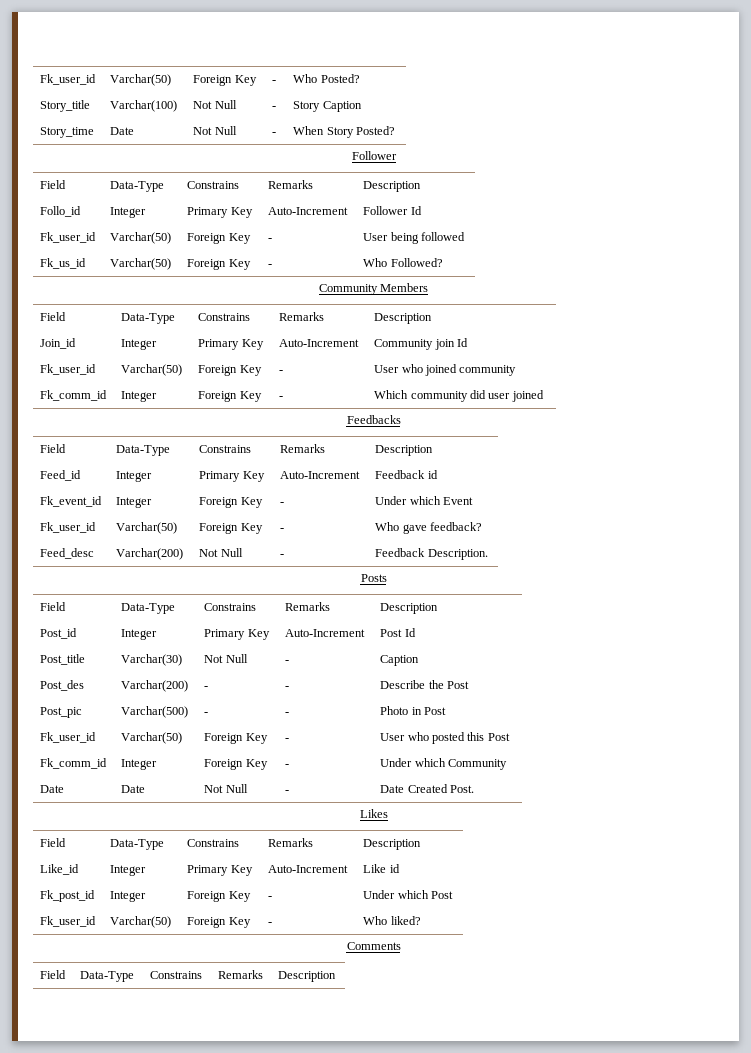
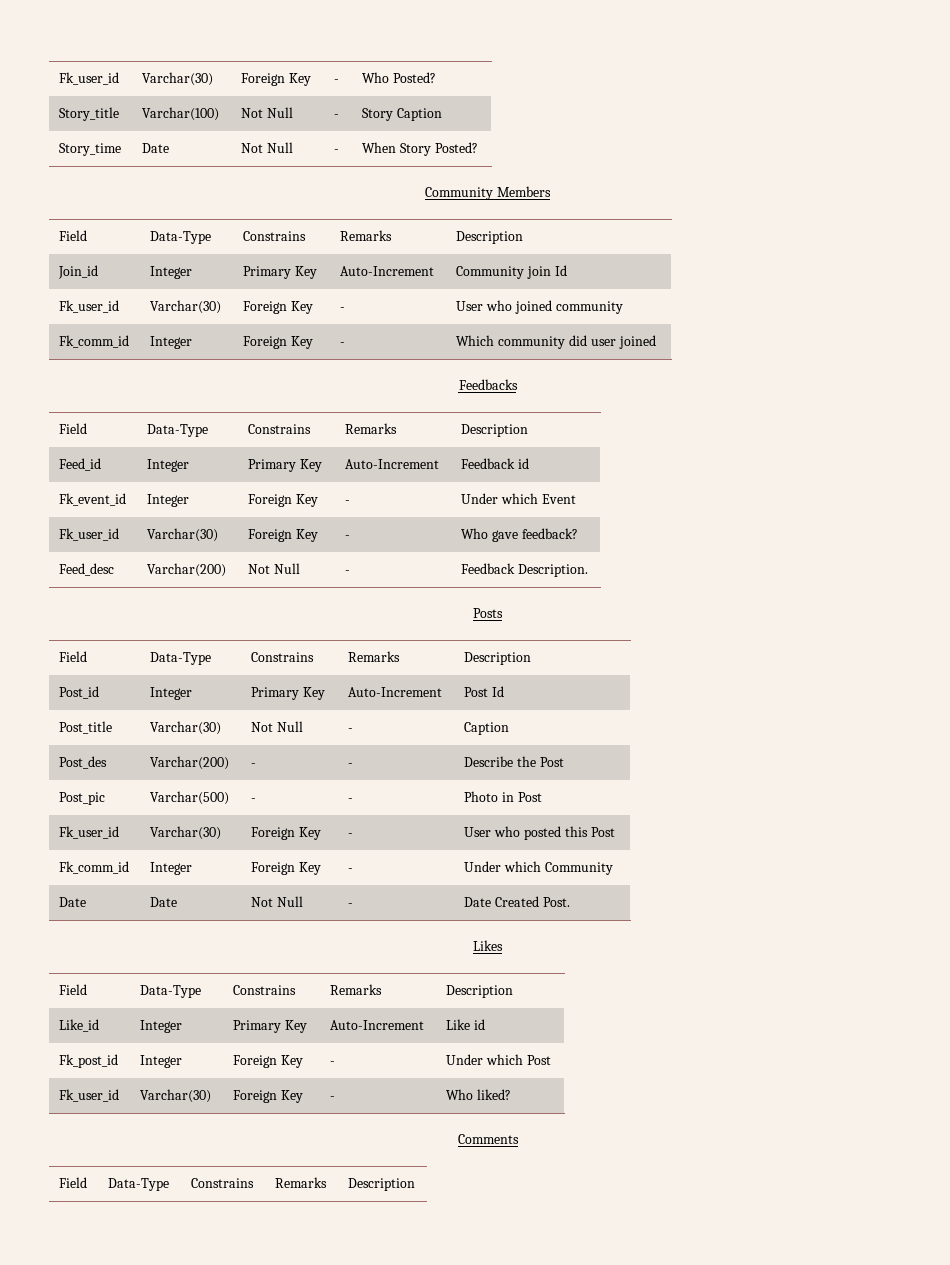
- Fk_user_id | Varchar(50) | Foreign Key | - | Who Posted?
+ Fk_user_id | Varchar(30) | Foreign Key | - | Who Posted?
  Story_time | Date | Not Null | - | When Story Posted?
- Follower
- Field | Data-Type | Constrains | Remarks | Description
- Follo_id | Integer | Primary Key | Auto-Increment | Follower Id
- Fk_user_id | Varchar(50) | Foreign Key | - | User being followed
- Fk_us_id | Varchar(50) | Foreign Key | - | Who Followed?
- Fk_user_id | Varchar(50) | Foreign Key | - | User who joined community
+ Fk_user_id | Varchar(30) | Foreign Key | - | User who joined community
- Fk_user_id | Varchar(50) | Foreign Key | - | Who gave feedback?
+ Fk_user_id | Varchar(30) | Foreign Key | - | Who gave feedback?
- Fk_user_id | Varchar(50) | Foreign Key | - | User who posted this Post
+ Fk_user_id | Varchar(30) | Foreign Key | - | User who posted this Post
- Fk_user_id | Varchar(50) | Foreign Key | - | Who liked?
+ Fk_user_id | Varchar(30) | Foreign Key | - | Who liked?

